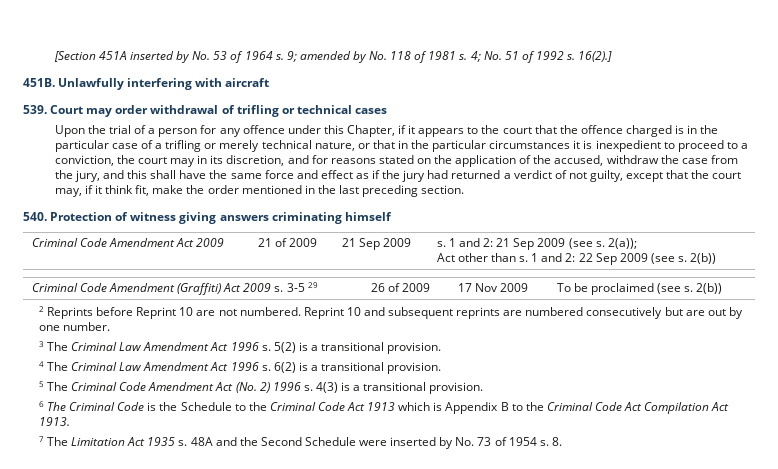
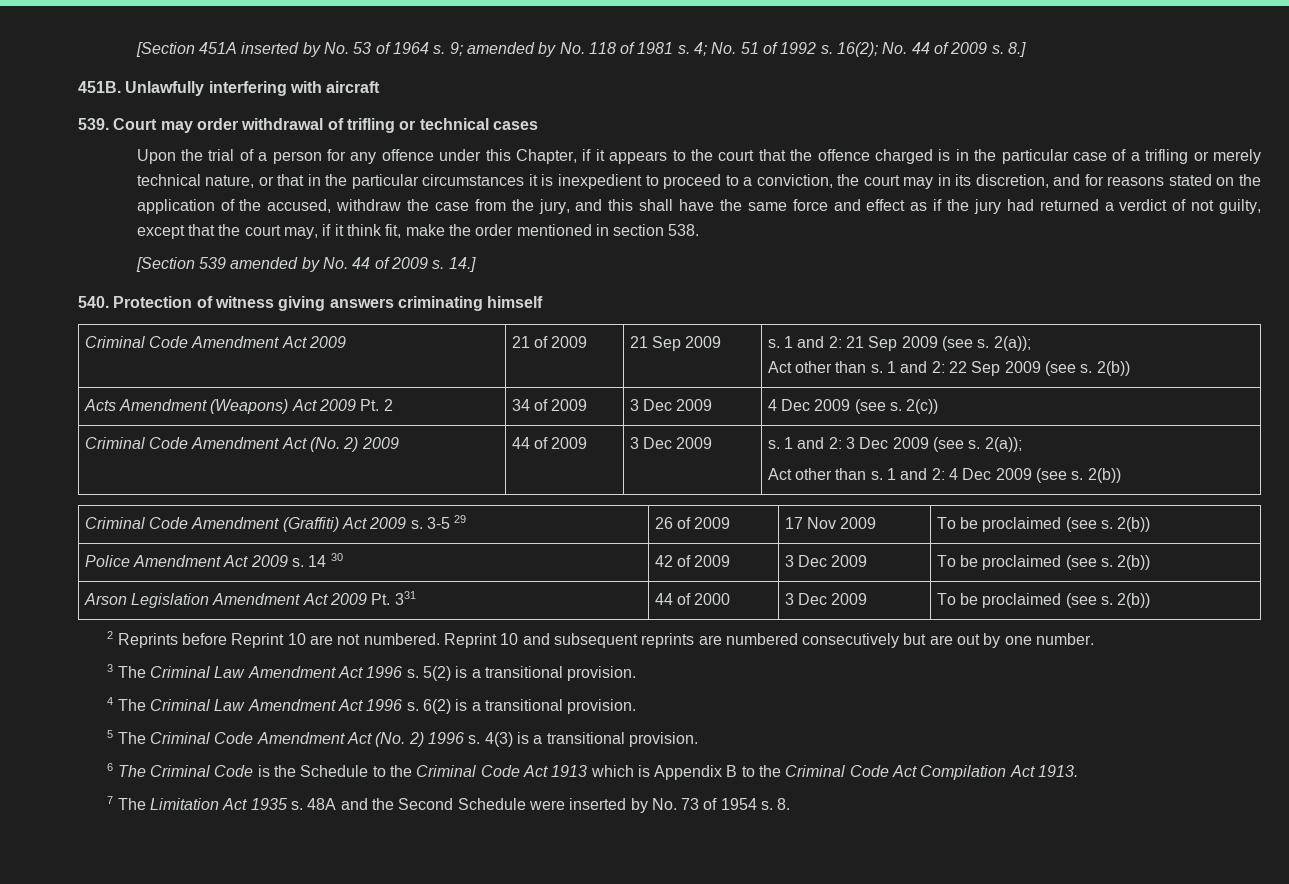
- 16(2).]
+ 16(2); No. 44 of 2009 s. 8.]
- Upon the trial of a person for any offence under this Chapter, if it appears to the court that the offence charged is in the particular case of a trifling or merely technical nature, or that in the particular circumstances it is inexpedient to proceed to a conviction, the court may in its discretion, and for reasons stated on the application of the accused, withdraw the case from the jury, and this shall have the same force and effect as if the jury had returned a verdict of not guilty, except that the court may, if it think fit, make the order mentioned in the last preceding section.
+ Upon the trial of a person for any offence under this Chapter, if it appears to the court that the offence charged is in the particular case of a trifling or merely technical nature, or that in the particular circumstances it is inexpedient to proceed to a conviction, the court may in its discretion, and for reasons stated on the application of the accused, withdraw the case from the jury, and this shall have the same force and effect as if the jury had returned a verdict of not guilty, except that the court may, if it think fit, make the order mentioned in section 538.
+ [Section 539 amended by No. 44 of 2009 s. 14.]
+ Acts Amendment (Weapons) Act 2009 Pt. 2 | 34 of 2009 | 3 Dec 2009 | 4 Dec 2009 (see s. 2(c))
+ Criminal Code Amendment Act (No. 2) 2009 | 44 of 2009 | 3 Dec 2009 | s. 1 and 2: 3 Dec 2009 (see s. 2(a));
+ Act other than s. 1 and 2: 4 Dec 2009 (see s. 2(b))
+ Police Amendment Act 2009 s. 14 30 | 42 of 2009 | 3 Dec 2009 | To be proclaimed (see s. 2(b))
+ Arson Legislation Amendment Act 2009 Pt. 331 | 44 of 2000 | 3 Dec 2009 | To be proclaimed (see s. 2(b))

